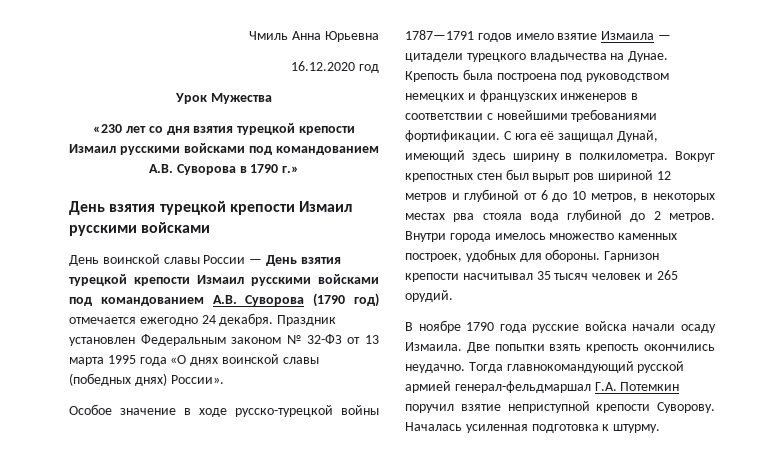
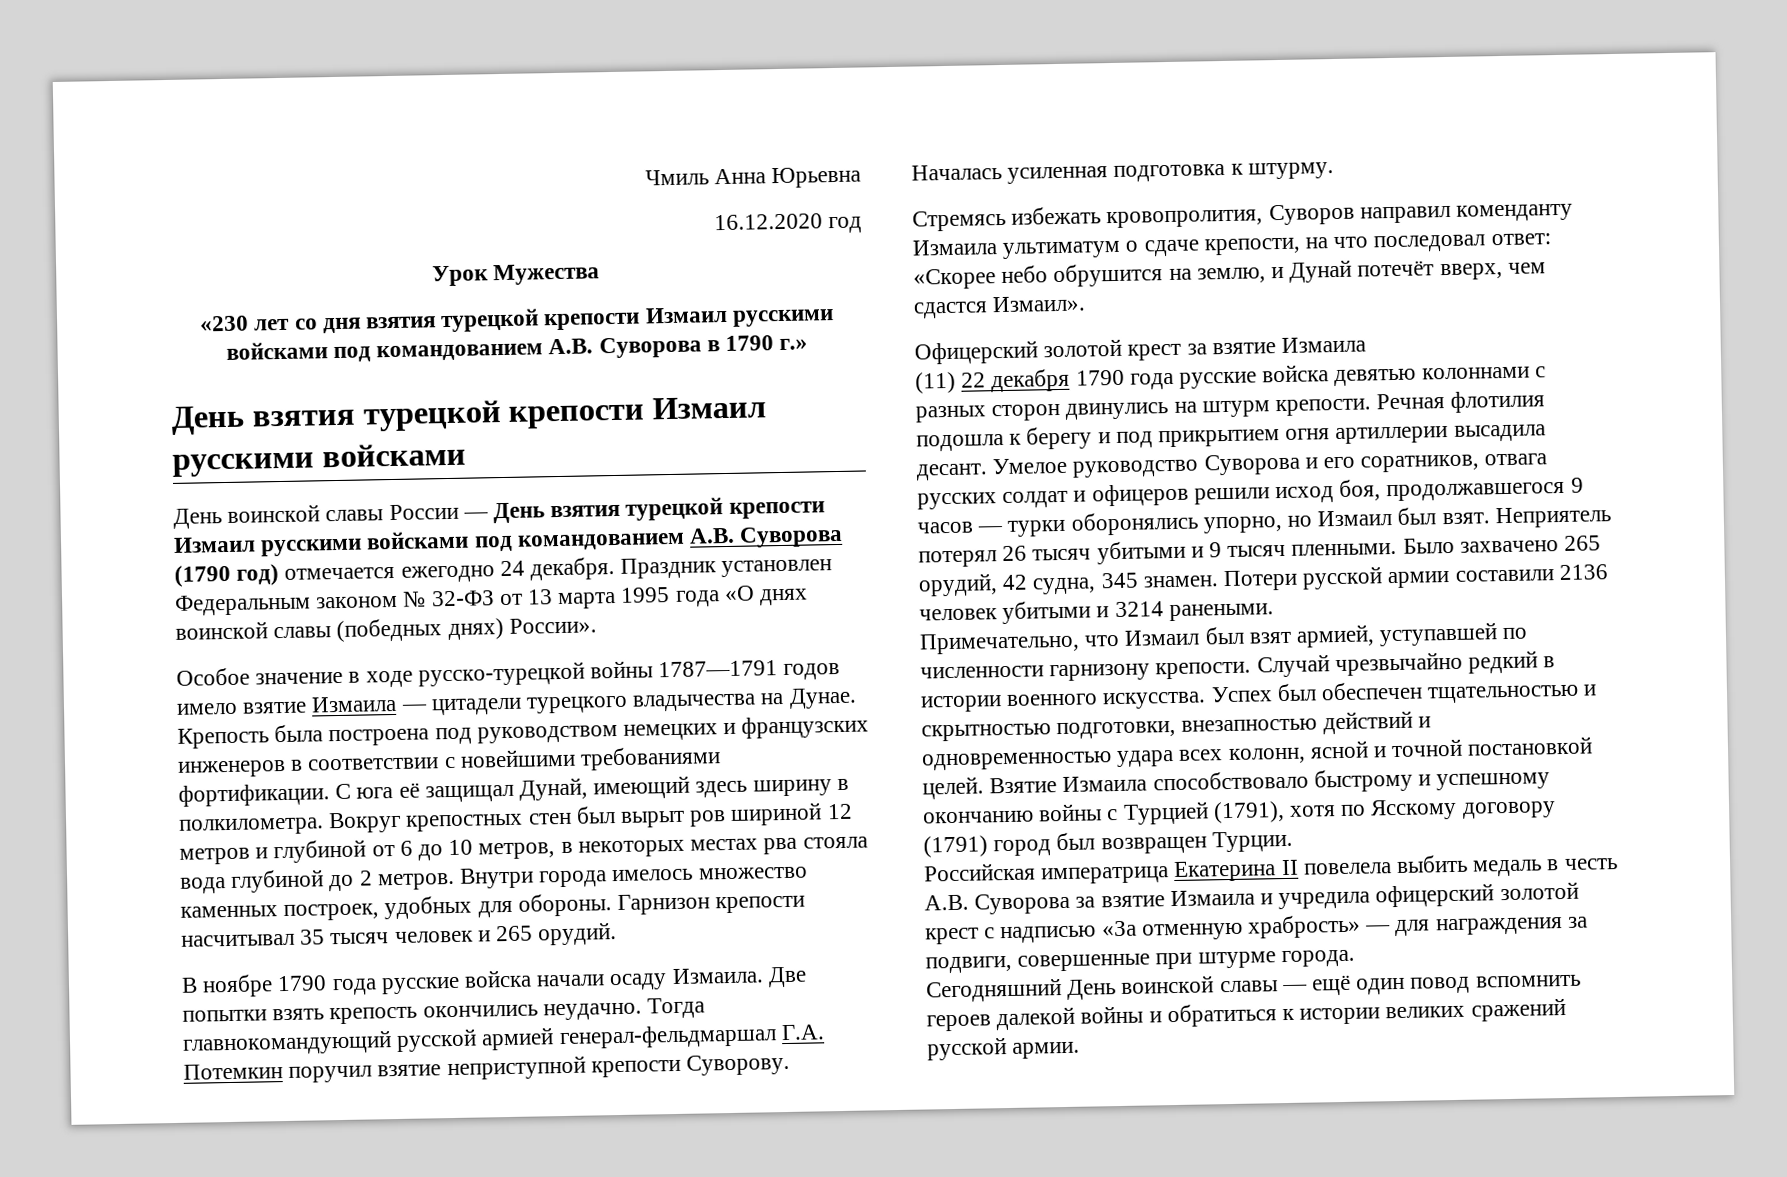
+ Стремясь избежать кровопролития, Суворов направил коменданту Измаила ультиматум о сдаче крепости, на что последовал ответ: «Скорее небо обрушится на землю, и Дунай потечёт вверх, чем сдастся Измаил».
+ Офицерский золотой крест за взятие Измаила
+ (11) 22 декабря 1790 года русские войска девятью колоннами с разных сторон двинулись на штурм крепости. Речная флотилия подошла к берегу и под прикрытием огня артиллерии высадила десант. Умелое руководство Суворова и его соратников, отвага русских солдат и офицеров решили исход боя, продолжавшегося 9 часов — турки оборонялись упорно, но Измаил был взят. Неприятель потерял 26 тысяч убитыми и 9 тысяч пленными. Было захвачено 265 орудий, 42 судна, 345 знамен. Потери русской армии составили 2136 человек убитыми и 3214 ранеными.
+ Примечательно, что Измаил был взят армией, уступавшей по численности гарнизону крепости. Случай чрезвычайно редкий в истории военного искусства. Успех был обеспечен тщательностью и скрытностью подготовки, внезапностью действий и одновременностью удара всех колонн, ясной и точной постановкой целей. Взятие Измаила способствовало быстрому и успешному окончанию войны с Турцией (1791), хотя по Ясскому договору (1791) город был возвращен Турции.
+ Российская императрица Екатерина II повелела выбить медаль в честь А.В. Суворова за взятие Измаила и учредила офицерский золотой крест с надписью «За отменную храбрость» — для награждения за подвиги, совершенные при штурме города.
+ Сегодняшний День воинской славы — ещё один повод вспомнить героев далекой войны и обратиться к истории великих сражений русской армии.

